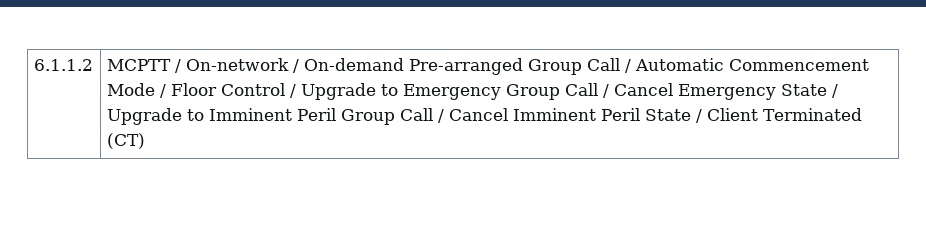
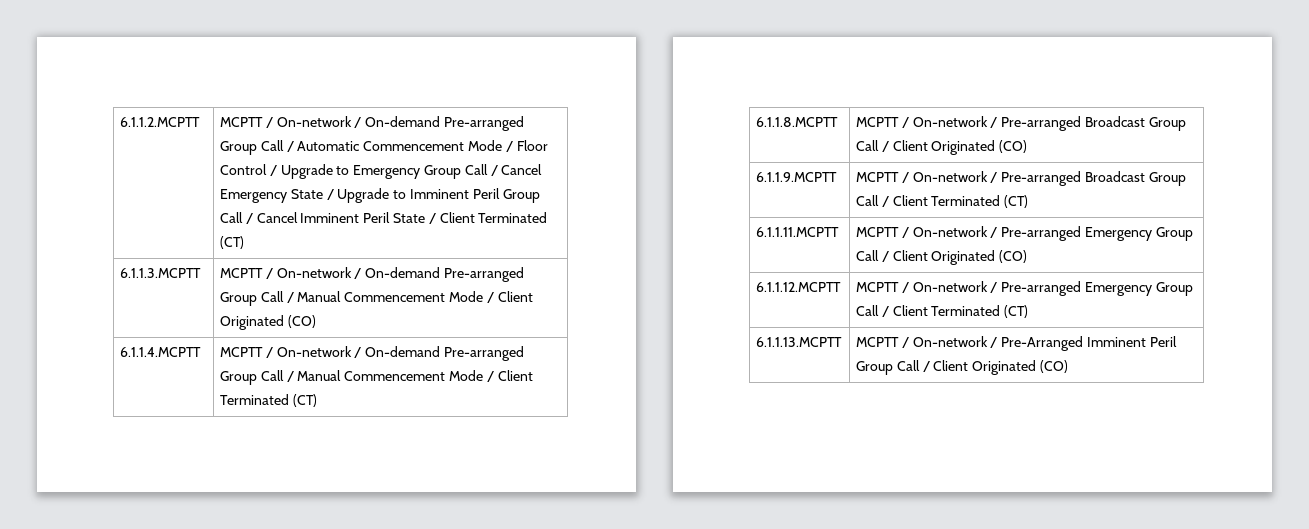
- 6.1.1.2
+ 6.1.1.2.MCPTT
+ 6.1.1.3.MCPTT | MCPTT / On-network / On-demand Pre-arranged Group Call / Manual Commencement Mode / Client Originated (CO)
+ 6.1.1.4.MCPTT | MCPTT / On-network / On-demand Pre-arranged Group Call / Manual Commencement Mode / Client Terminated (CT)
+ 6.1.1.8.MCPTT | MCPTT / On-network / Pre-arranged Broadcast Group Call / Client Originated (CO)
+ 6.1.1.9.MCPTT | MCPTT / On-network / Pre-arranged Broadcast Group Call / Client Terminated (CT)
+ 6.1.1.11.MCPTT | MCPTT / On-network / Pre-arranged Emergency Group Call / Client Originated (CO)
+ 6.1.1.12.MCPTT | MCPTT / On-network / Pre-arranged Emergency Group Call / Client Terminated (CT)
+ 6.1.1.13.MCPTT | MCPTT / On-network / Pre-Arranged Imminent Peril Group Call / Client Originated (CO)

